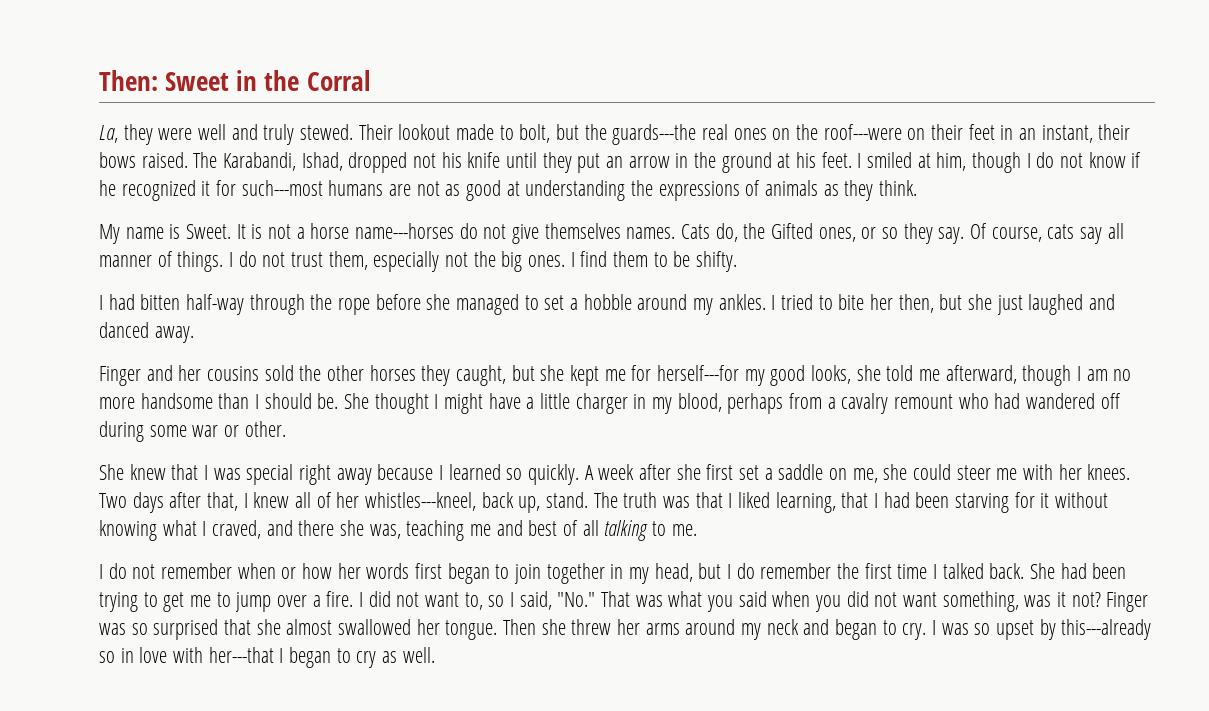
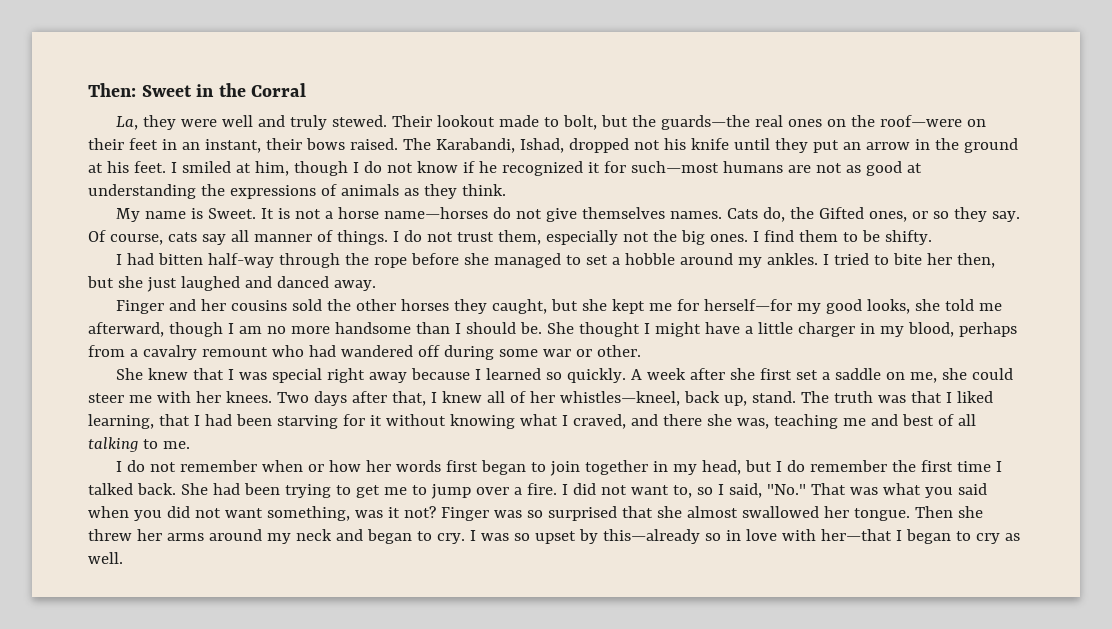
- Their lookout made to bolt, but the guards---the real ones on the roof---were on their feet in an instant, their bows raised.
+ Their lookout made to bolt, but the guards—the real ones on the roof—were on their feet in an instant, their bows raised.
- I smiled at him, though I do not know if he recognized it for such---most humans are not as good at understanding the expressions of animals as they think.
+ I smiled at him, though I do not know if he recognized it for such—most humans are not as good at understanding the expressions of animals as they think.
- It is not a horse name---horses do not give themselves names.
+ It is not a horse name—horses do not give themselves names.
- Finger and her cousins sold the other horses they caught, but she kept me for herself---for my good looks, she told me afterward, though I am no more handsome than I should be.
+ Finger and her cousins sold the other horses they caught, but she kept me for herself—for my good looks, she told me afterward, though I am no more handsome than I should be.
- Two days after that, I knew all of her whistles---kneel, back up, stand.
+ Two days after that, I knew all of her whistles—kneel, back up, stand.
- I was so upset by this---already so in love with her---that I began to cry as well.
+ I was so upset by this—already so in love with her—that I began to cry as well.

